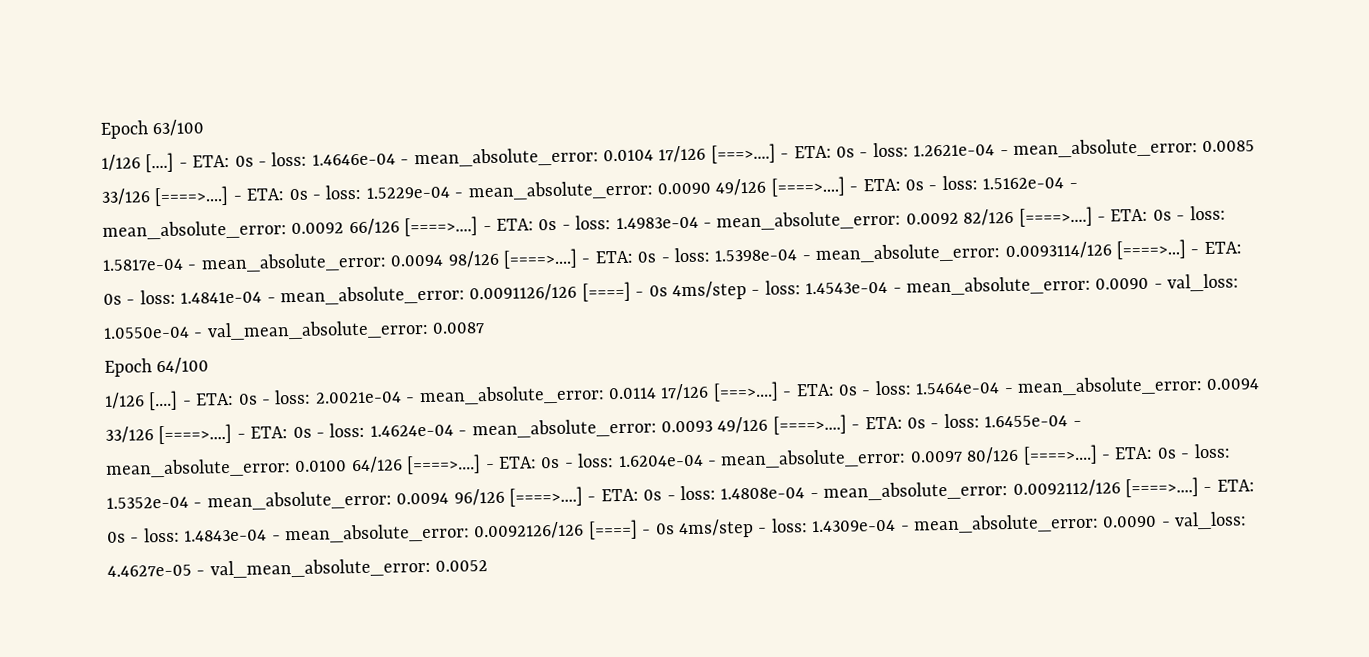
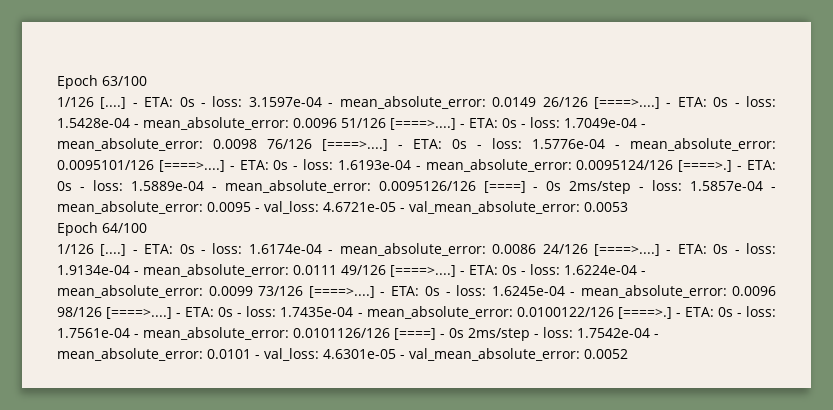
- - ETA: 0s - loss: 1.4646e-04 - mean_absolute_error: 0.0104 17/126 [===>....] - ETA: 0s - loss: 1.2621e-04 - mean_absolute_error: 0.0085 33/126 [====>....] - ETA: 0s - loss: 1.5229e-04 - mean_absolute_error: 0.0090 49/126 [====>....] - ETA: 0s - loss: 1.5162e-04 - mean_absolute_error: 0.0092 66/126 [====>....] - ETA: 0s - loss: 1.4983e-04 - mean_absolute_error: 0.0092 82/126 [====>....] - ETA: 0s - loss: 1.5817e-04 - mean_absolute_error: 0.0094 98/126 [====>....] - ETA: 0s - loss: 1.5398e-04 - mean_absolute_error: 0.0093114/126 [====>...] - ETA: 0s - loss: 1.4841e-04 - mean_absolute_error: 0.0091126/126 [====] - 0s 4ms/step - loss: 1.4543e-04 - mean_absolute_error: 0.0090 - val_loss: 1.0550e-04 - val_mean_absolute_error: 0.0087
+ - ETA: 0s - loss: 3.1597e-04 - mean_absolute_error: 0.0149 26/126 [====>....] - ETA: 0s - loss: 1.5428e-04 - mean_absolute_error: 0.0096 51/126 [====>....] - ETA: 0s - loss: 1.7049e-04 - mean_absolute_error: 0.0098 76/126 [====>....] - ETA: 0s - loss: 1.5776e-04 - mean_absolute_error: 0.0095101/126 [====>....] - ETA: 0s - loss: 1.6193e-04 - mean_absolute_error: 0.0095124/126 [====>.] - ETA: 0s - loss: 1.5889e-04 - mean_absolute_error: 0.0095126/126 [====] - 0s 2ms/step - loss: 1.5857e-04 - mean_absolute_error: 0.0095 - val_loss: 4.6721e-05 - val_mean_absolute_error: 0.0053
- - ETA: 0s - loss: 2.0021e-04 - mean_absolute_error: 0.0114 17/126 [===>....] - ETA: 0s - loss: 1.5464e-04 - mean_absolute_error: 0.0094 33/126 [====>....] - ETA: 0s - loss: 1.4624e-04 - mean_absolute_error: 0.0093 49/126 [====>....] - ETA: 0s - loss: 1.6455e-04 - mean_absolute_error: 0.0100 64/126 [====>....] - ETA: 0s - loss: 1.6204e-04 - mean_absolute_error: 0.0097 80/126 [====>....] - ETA: 0s - loss: 1.5352e-04 - mean_absolute_error: 0.0094 96/126 [====>....] - ETA: 0s - loss: 1.4808e-04 - mean_absolute_error: 0.0092112/126 [====>....] - ETA: 0s - loss: 1.4843e-04 - mean_absolute_error: 0.0092126/126 [====] - 0s 4ms/step - loss: 1.4309e-04 - mean_absolute_error: 0.0090 - val_loss: 4.4627e-05 - val_mean_absolute_error: 0.0052
+ - ETA: 0s - loss: 1.6174e-04 - mean_absolute_error: 0.0086 24/126 [====>....] - ETA: 0s - loss: 1.9134e-04 - mean_absolute_error: 0.0111 49/126 [====>....] - ETA: 0s - loss: 1.6224e-04 - mean_absolute_error: 0.0099 73/126 [====>....] - ETA: 0s - loss: 1.6245e-04 - mean_absolute_error: 0.0096 98/126 [====>....] - ETA: 0s - loss: 1.7435e-04 - mean_absolute_error: 0.0100122/126 [====>.] - ETA: 0s - loss: 1.7561e-04 - mean_absolute_error: 0.0101126/126 [====] - 0s 2ms/step - loss: 1.7542e-04 - mean_absolute_error: 0.0101 - val_loss: 4.6301e-05 - val_mean_absolute_error: 0.0052

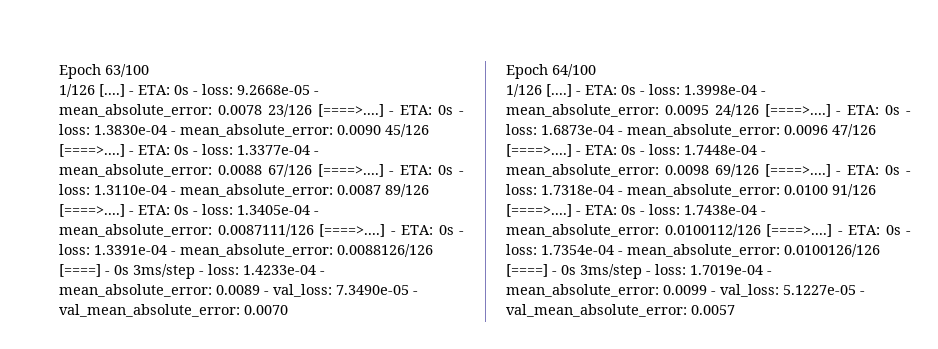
- - ETA: 0s - loss: 3.1597e-04 - mean_absolute_error: 0.0149 26/126 [====>....] - ETA: 0s - loss: 1.5428e-04 - mean_absolute_error: 0.0096 51/126 [====>....] - ETA: 0s - loss: 1.7049e-04 - mean_absolute_error: 0.0098 76/126 [====>....] - ETA: 0s - loss: 1.5776e-04 - mean_absolute_error: 0.0095101/126 [====>....] - ETA: 0s - loss: 1.6193e-04 - mean_absolute_error: 0.0095124/126 [====>.] - ETA: 0s - loss: 1.5889e-04 - mean_absolute_error: 0.0095126/126 [====] - 0s 2ms/step - loss: 1.5857e-04 - mean_absolute_error: 0.0095 - val_loss: 4.6721e-05 - val_mean_absolute_error: 0.0053
+ - ETA: 0s - loss: 9.2668e-05 - mean_absolute_error: 0.0078 23/126 [====>....] - ETA: 0s - loss: 1.3830e-04 - mean_absolute_error: 0.0090 45/126 [====>....] - ETA: 0s - loss: 1.3377e-04 - mean_absolute_error: 0.0088 67/126 [====>....] - ETA: 0s - loss: 1.3110e-04 - mean_absolute_error: 0.0087 89/126 [====>....] - ETA: 0s - loss: 1.3405e-04 - mean_absolute_error: 0.0087111/126 [====>....] - ETA: 0s - loss: 1.3391e-04 - mean_absolute_error: 0.0088126/126 [====] - 0s 3ms/step - loss: 1.4233e-04 - mean_absolute_error: 0.0089 - val_loss: 7.3490e-05 - val_mean_absolute_error: 0.0070
- - ETA: 0s - loss: 1.6174e-04 - mean_absolute_error: 0.0086 24/126 [====>....]
+ - ETA: 0s - loss: 1.3998e-04 - mean_absolute_error: 0.0095 24/126 [====>....]
- - ETA: 0s - loss: 1.9134e-04 - mean_absolute_error: 0.0111 49/126 [====>....] - ETA: 0s - loss: 1.6224e-04 - mean_absolute_error: 0.0099 73/126 [====>....] - ETA: 0s - loss: 1.6245e-04 - mean_absolute_error: 0.0096 98/126 [====>....] - ETA: 0s - loss: 1.7435e-04 - mean_absolute_error: 0.0100122/126 [====>.] - ETA: 0s - loss: 1.7561e-04 - mean_absolute_error: 0.0101126/126 [====] - 0s 2ms/step - loss: 1.7542e-04 - mean_absolute_error: 0.0101 - val_loss: 4.6301e-05 - val_mean_absolute_error: 0.0052
+ - ETA: 0s - loss: 1.6873e-04 - mean_absolute_error: 0.0096 47/126 [====>....] - ETA: 0s - loss: 1.7448e-04 - mean_absolute_error: 0.0098 69/126 [====>....] - ETA: 0s - loss: 1.7318e-04 - mean_absolute_error: 0.0100 91/126 [====>....] - ETA: 0s - loss: 1.7438e-04 - mean_absolute_error: 0.0100112/126 [====>....] - ETA: 0s - loss: 1.7354e-04 - mean_absolute_error: 0.0100126/126 [====] - 0s 3ms/step - loss: 1.7019e-04 - mean_absolute_error: 0.0099 - val_loss: 5.1227e-05 - val_mean_absolute_error: 0.0057

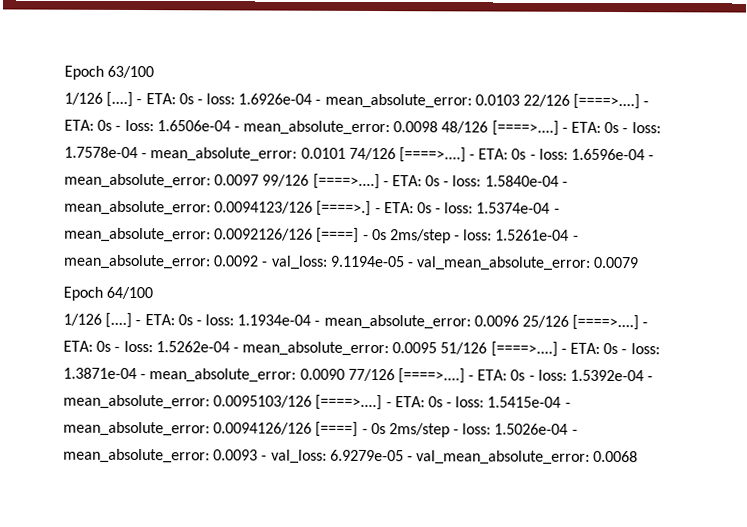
- - ETA: 0s - loss: 9.2668e-05 - mean_absolute_error: 0.0078 23/126 [====>....] - ETA: 0s - loss: 1.3830e-04 - mean_absolute_error: 0.0090 45/126 [====>....] - ETA: 0s - loss: 1.3377e-04 - mean_absolute_error: 0.0088 67/126 [====>....] - ETA: 0s - loss: 1.3110e-04 - mean_absolute_error: 0.0087 89/126 [====>....] - ETA: 0s - loss: 1.3405e-04 - mean_absolute_error: 0.0087111/126 [====>....] - ETA: 0s - loss: 1.3391e-04 - mean_absolute_error: 0.0088126/126 [====] - 0s 3ms/step - loss: 1.4233e-04 - mean_absolute_error: 0.0089 - val_loss: 7.3490e-05 - val_mean_absolute_error: 0.0070
+ - ETA: 0s - loss: 1.6926e-04 - mean_absolute_error: 0.0103 22/126 [====>....] - ETA: 0s - loss: 1.6506e-04 - mean_absolute_error: 0.0098 48/126 [====>....] - ETA: 0s - loss: 1.7578e-04 - mean_absolute_error: 0.0101 74/126 [====>....] - ETA: 0s - loss: 1.6596e-04 - mean_absolute_error: 0.0097 99/126 [====>....] - ETA: 0s - loss: 1.5840e-04 - mean_absolute_error: 0.0094123/126 [====>.] - ETA: 0s - loss: 1.5374e-04 - mean_absolute_error: 0.0092126/126 [====] - 0s 2ms/step - loss: 1.5261e-04 - mean_absolute_error: 0.0092 - val_loss: 9.1194e-05 - val_mean_absolute_error: 0.0079
- - ETA: 0s - loss: 1.3998e-04 - mean_absolute_error: 0.0095 24/126 [====>....] - ETA: 0s - loss: 1.6873e-04 - mean_absolute_error: 0.0096 47/126 [====>....] - ETA: 0s - loss: 1.7448e-04 - mean_absolute_error: 0.0098 69/126 [====>....] - ETA: 0s - loss: 1.7318e-04 - mean_absolute_error: 0.0100 91/126 [====>....] - ETA: 0s - loss: 1.7438e-04 - mean_absolute_error: 0.0100112/126 [====>....] - ETA: 0s - loss: 1.7354e-04 - mean_absolute_error: 0.0100126/126 [====] - 0s 3ms/step - loss: 1.7019e-04 - mean_absolute_error: 0.0099 - val_loss: 5.1227e-05 - val_mean_absolute_error: 0.0057
+ - ETA: 0s - loss: 1.1934e-04 - mean_absolute_error: 0.0096 25/126 [====>....] - ETA: 0s - loss: 1.5262e-04 - mean_absolute_error: 0.0095 51/126 [====>....] - ETA: 0s - loss: 1.3871e-04 - mean_absolute_error: 0.0090 77/126 [====>....] - ETA: 0s - loss: 1.5392e-04 - mean_absolute_error: 0.0095103/126 [====>....] - ETA: 0s - loss: 1.5415e-04 - mean_absolute_error: 0.0094126/126 [====] - 0s 2ms/step - loss: 1.5026e-04 - mean_absolute_error: 0.0093 - val_loss: 6.9279e-05 - val_mean_absolute_error: 0.0068

